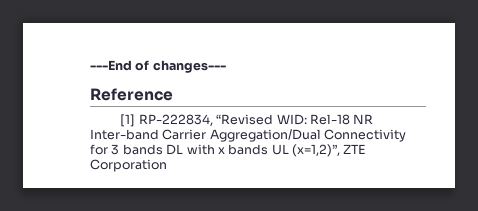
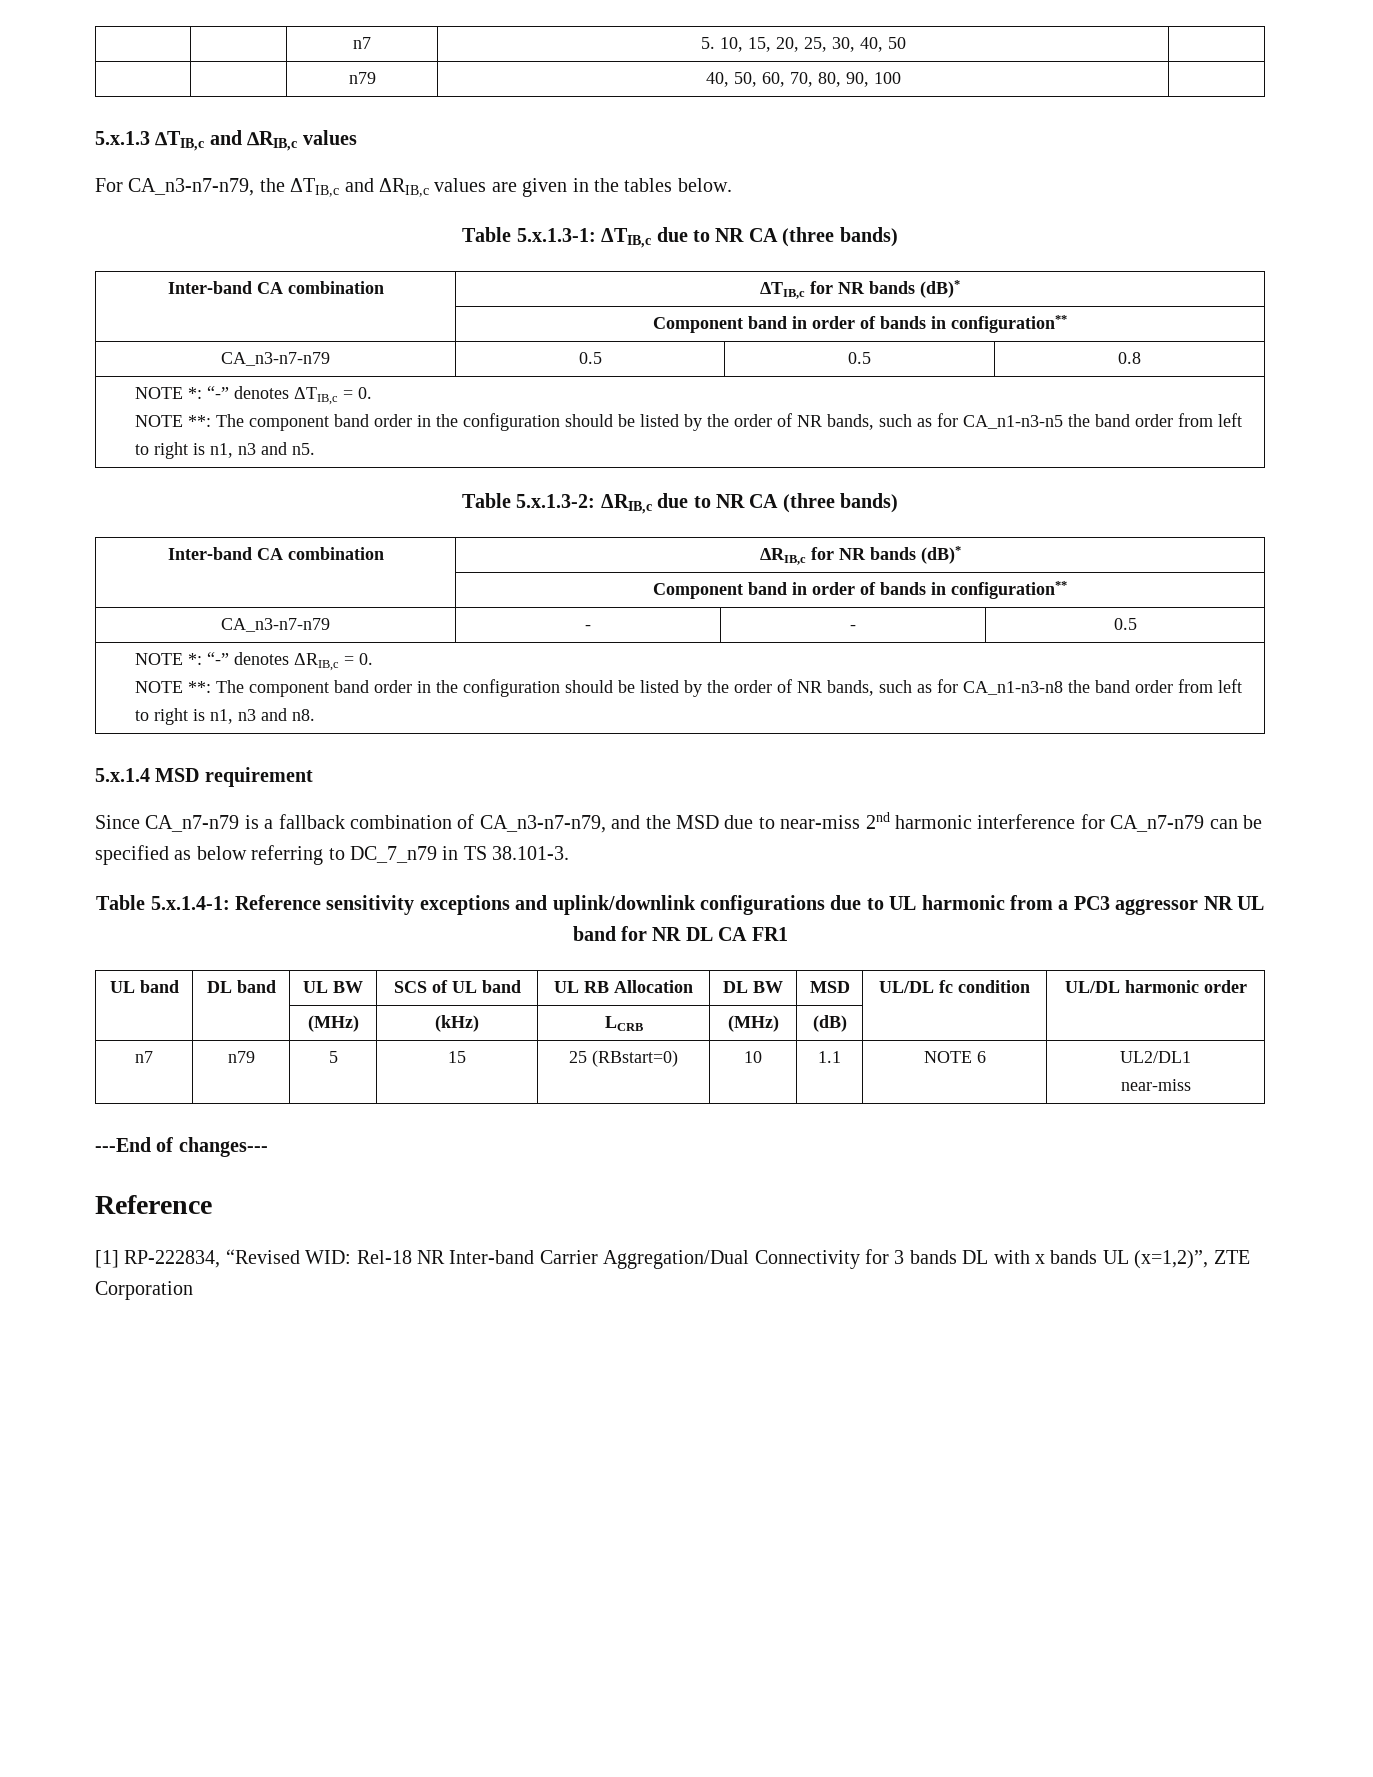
+ | | n7 | 5. 10, 15, 20, 25, 30, 40, 50 |
+ | | n79 | 40, 50, 60, 70, 80, 90, 100 |
+ 5.x.1.3 ∆TIB,c and ∆RIB,c values
+ For CA_n3-n7-n79, the ΔTIB,c and ΔRIB,c values are given in the tables below.
+ Table 5.x.1.3-1: ΔTIB,c due to NR CA (three bands)
+ Inter-band CA combination | ΔTIB,c for NR bands (dB)*
+ | Component band in order of bands in configuration**
+ CA_n3-n7-n79 | 0.5 | 0.5 | 0.8
+ NOTE *: “-” denotes ΔTIB,c = 0.
+ NOTE **: The component band order in the configuration should be listed by the order of NR bands, such as for CA_n1-n3-n5 the band order from left to right is n1, n3 and n5.
+ Table 5.x.1.3-2: ΔRIB,c due to NR CA (three bands)
+ Inter-band CA combination | ΔRIB,c for NR bands (dB)*
+ | Component band in order of bands in configuration**
+ CA_n3-n7-n79 | - | - | 0.5
+ NOTE *: “-” denotes ΔRIB,c = 0.
+ NOTE **: The component band order in the configuration should be listed by the order of NR bands, such as for CA_n1-n3-n8 the band order from left to right is n1, n3 and n8.
+ 5.x.1.4 MSD requirement
+ Since CA_n7-n79 is a fallback combination of CA_n3-n7-n79, and the MSD due to near-miss 2nd harmonic interference for CA_n7-n79 can be specified as below referring to DC_7_n79 in TS 38.101-3.
+ Table 5.x.1.4-1: Reference sensitivity exceptions and uplink/downlink configurations due to UL harmonic from a PC3 aggressor NR UL band for NR DL CA FR1
+ UL band | DL band | UL BW | SCS of UL band | UL RB Allocation | DL BW | MSD | UL/DL fc condition | UL/DL harmonic order
+ | | (MHz) | (kHz) | LCRB | (MHz) | (dB) | |
+ n7 | n79 | 5 | 15 | 25 (RBstart=0) | 10 | 1.1 | NOTE 6 | UL2/DL1
+ near-miss

